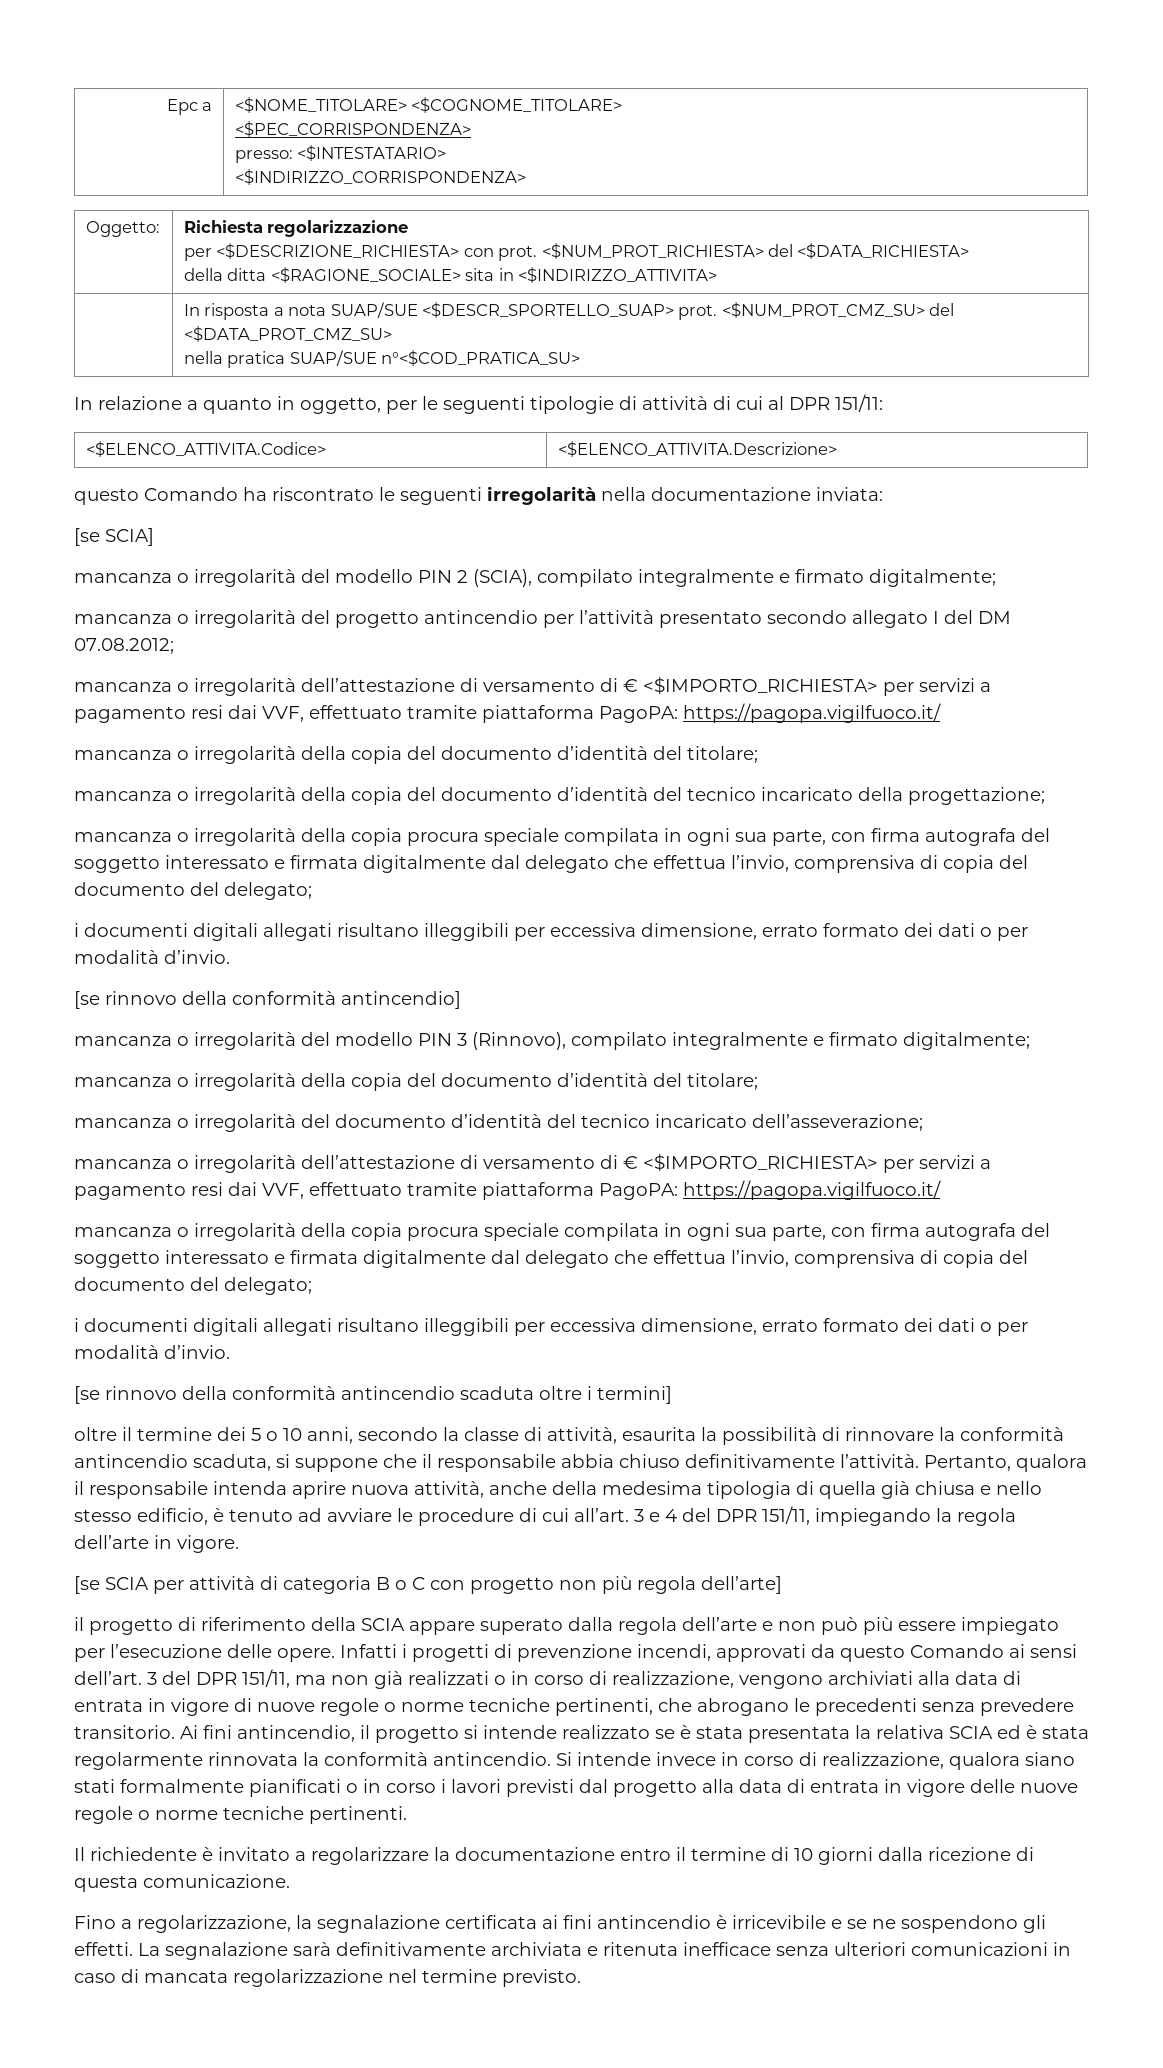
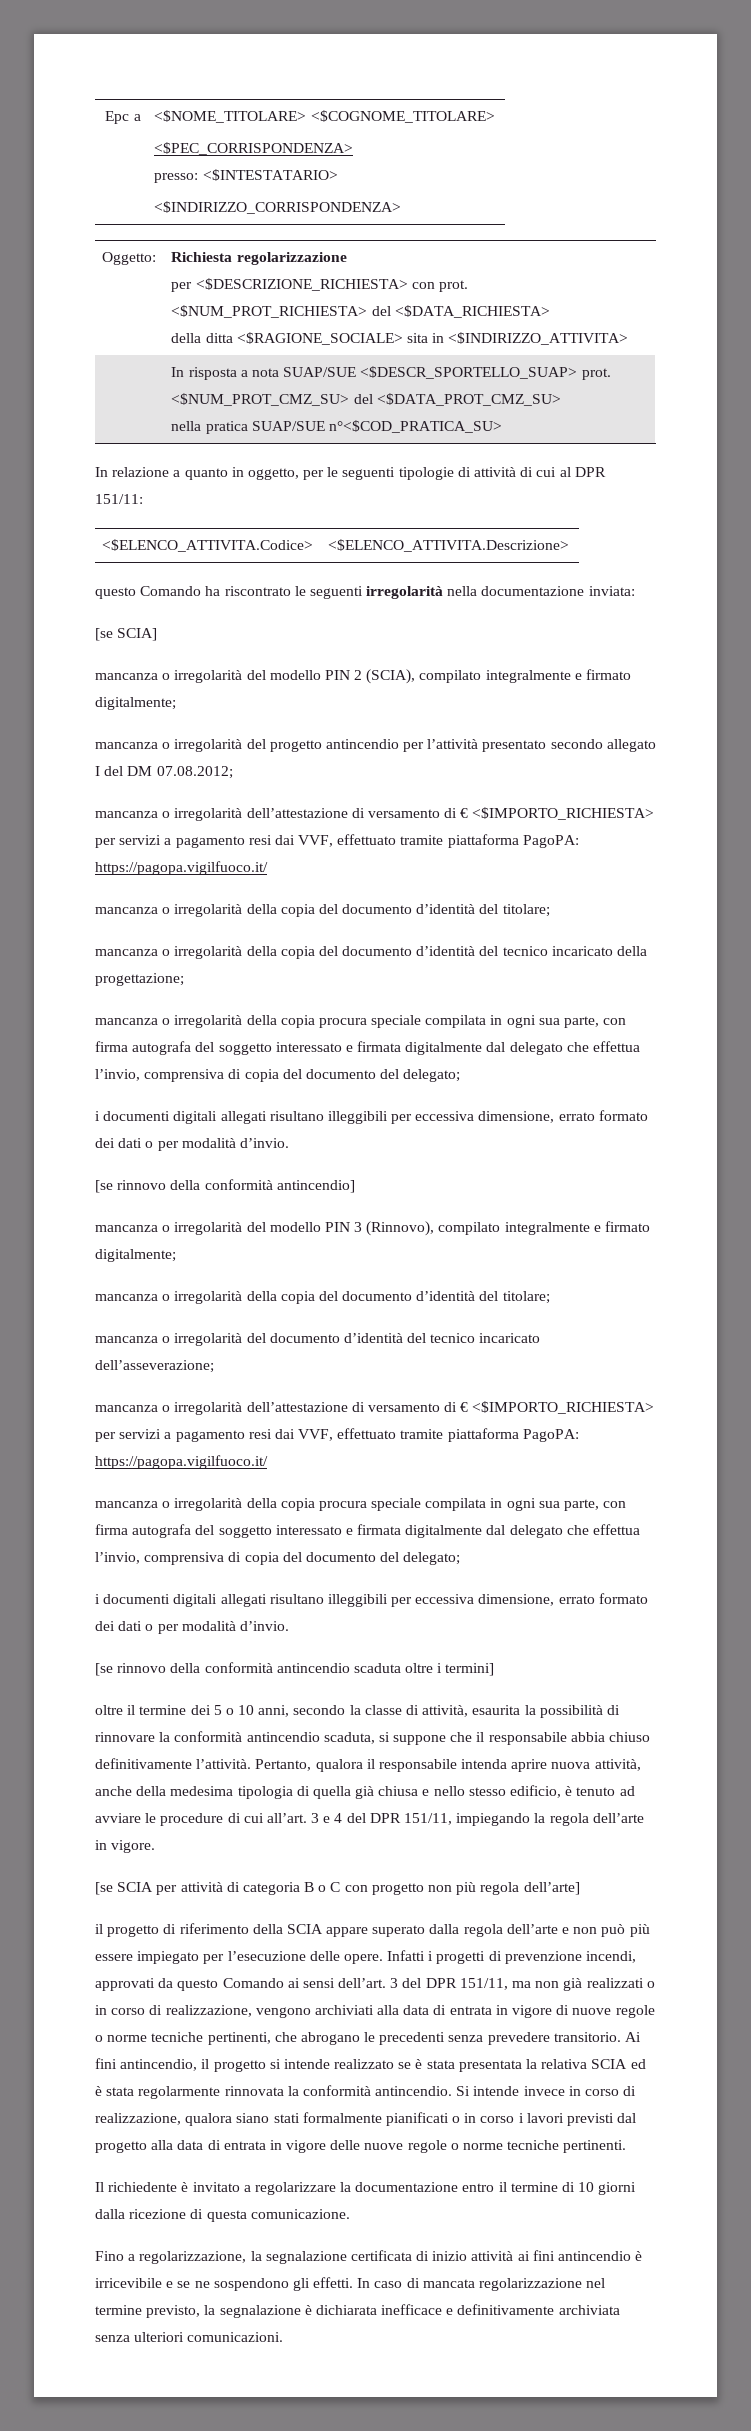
- Fino a regolarizzazione, la segnalazione certificata ai fini antincendio è irricevibile e se ne sospendono gli effetti.
+ Fino a regolarizzazione, la segnalazione certificata di inizio attività ai fini antincendio è irricevibile e se ne sospendono gli effetti.
- La segnalazione sarà definitivamente archiviata e ritenuta inefficace senza ulteriori comunicazioni in caso di mancata regolarizzazione nel termine previsto.
+ In caso di mancata regolarizzazione nel termine previsto, la segnalazione è dichiarata inefficace e definitivamente archiviata senza ulteriori comunicazioni.

